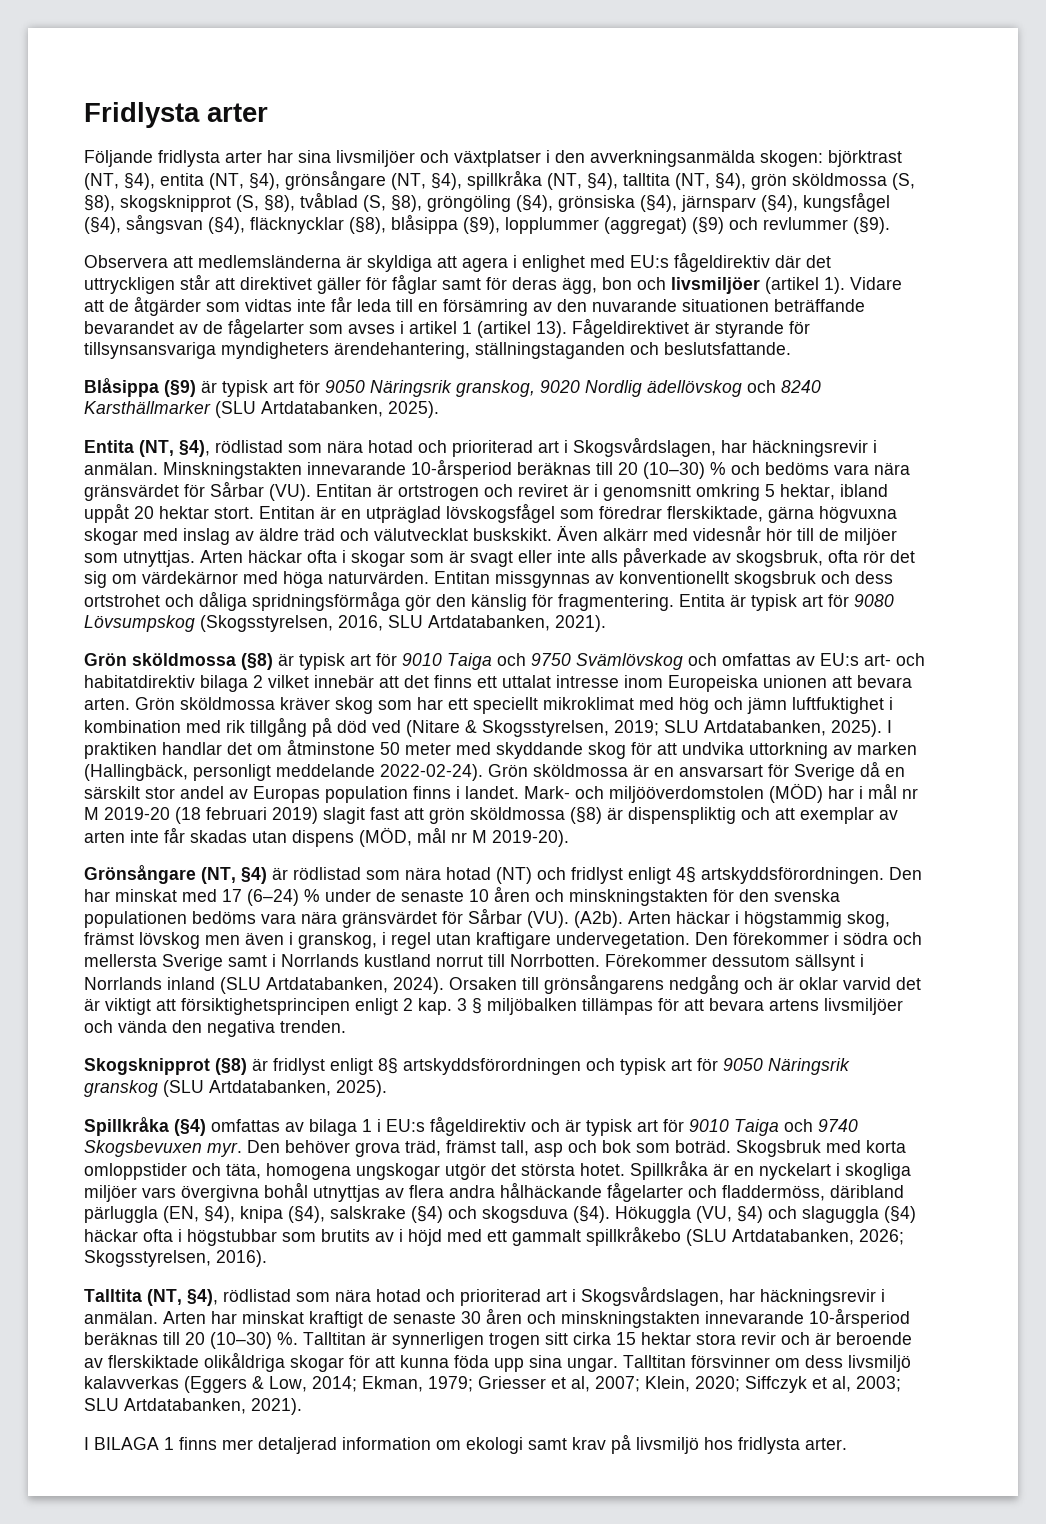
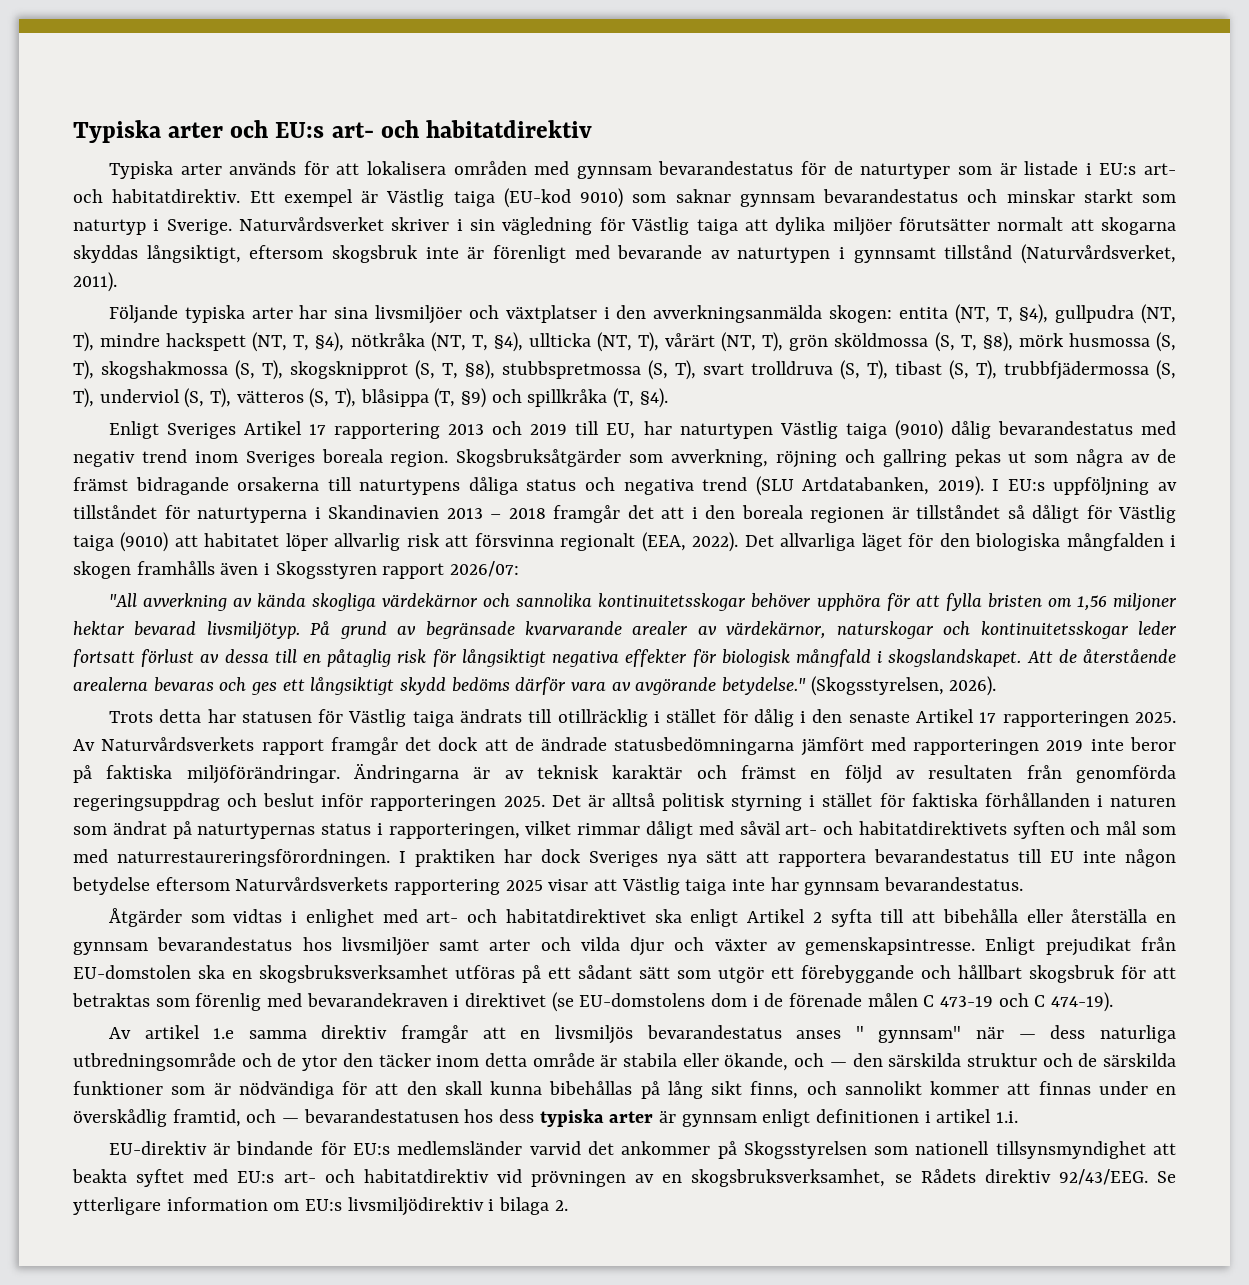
- Fridlysta arter
+ Typiska arter och EU:s art- och habitatdirektiv
+ Typiska arter används för att lokalisera områden med gynnsam bevarandestatus för de naturtyper som är listade i EU:s art- och habitatdirektiv. Ett exempel är Västlig taiga (EU-kod 9010) som saknar gynnsam bevarandestatus och minskar starkt som naturtyp i Sverige. Naturvårdsverket skriver i sin vägledning för Västlig taiga att dylika miljöer förutsätter normalt att skogarna skyddas långsiktigt, eftersom skogsbruk inte är förenligt med bevarande av naturtypen i gynnsamt tillstånd (Naturvårdsverket, 2011).
- Följande fridlysta arter har sina livsmiljöer och växtplatser i den avverkningsanmälda skogen: björktrast (NT, §4), entita (NT, §4), grönsångare (NT, §4), spillkråka (NT, §4), talltita (NT, §4), grön sköldmossa (S, §8), skogsknipprot (S, §8), tvåblad (S, §8), gröngöling (§4), grönsiska (§4), järnsparv (§4), kungsfågel (§4), sångsvan (§4), fläcknycklar (§8), blåsippa (§9), lopplummer (aggregat) (§9) och revlummer (§9).
- Observera att medlemsländerna är skyldiga att agera i enlighet med EU:s fågeldirektiv där det uttryckligen står att direktivet gäller för fåglar samt för deras ägg, bon och livsmiljöer (artikel 1). Vidare att de åtgärder som vidtas inte får leda till en försämring av den nuvarande situationen beträffande bevarandet av de fågelarter som avses i artikel 1 (artikel 13). Fågeldirektivet är styrande för tillsynsansvariga myndigheters ärendehantering, ställningstaganden och beslutsfattande.
- Blåsippa (§9) är typisk art för 9050 Näringsrik granskog, 9020 Nordlig ädellövskog och 8240 Karsthällmarker (SLU Artdatabanken, 2025).
- Entita (NT, §4), rödlistad som nära hotad och prioriterad art i Skogsvårdslagen, har häckningsrevir i anmälan. Minskningstakten innevarande 10-årsperiod beräknas till 20 (10–30) % och bedöms vara nära gränsvärdet för Sårbar (VU). Entitan är ortstrogen och reviret är i genomsnitt omkring 5 hektar, ibland uppåt 20 hektar stort. Entitan är en utpräglad lövskogsfågel som föredrar flerskiktade, gärna högvuxna skogar med inslag av äldre träd och välutvecklat buskskikt. Även alkärr med videsnår hör till de miljöer som utnyttjas. Arten häckar ofta i skogar som är svagt eller inte alls påverkade av skogsbruk, ofta rör det sig om värdekärnor med höga naturvärden. Entitan missgynnas av konventionellt skogsbruk och dess ortstrohet och dåliga spridningsförmåga gör den känslig för fragmentering. Entita är typisk art för 9080 Lövsumpskog (Skogsstyrelsen, 2016, SLU Artdatabanken, 2021).
- Grön sköldmossa (§8) är typisk art för 9010 Taiga och 9750 Svämlövskog och omfattas av EU:s art- och habitatdirektiv bilaga 2 vilket innebär att det finns ett uttalat intresse inom Europeiska unionen att bevara arten. Grön sköldmossa kräver skog som har ett speciellt mikroklimat med hög och jämn luftfuktighet i kombination med rik tillgång på död ved (Nitare & Skogsstyrelsen, 2019; SLU Artdatabanken, 2025). I praktiken handlar det om åtminstone 50 meter med skyddande skog för att undvika uttorkning av marken (Hallingbäck, personligt meddelande 2022-02-24). Grön sköldmossa är en ansvarsart för Sverige då en särskilt stor andel av Europas population finns i landet. Mark- och miljööverdomstolen (MÖD) har i mål nr M 2019-20 (18 februari 2019) slagit fast att grön sköldmossa (§8) är dispenspliktig och att exemplar av arten inte får skadas utan dispens (MÖD, mål nr M 2019-20).
- Grönsångare (NT, §4) är rödlistad som nära hotad (NT) och fridlyst enligt 4§ artskyddsförordningen. Den har minskat med 17 (6–24) % under de senaste 10 åren och minskningstakten för den svenska populationen bedöms vara nära gränsvärdet för Sårbar (VU). (A2b). Arten häckar i högstammig skog, främst lövskog men även i granskog, i regel utan kraftigare undervegetation. Den förekommer i södra och mellersta Sverige samt i Norrlands kustland norrut till Norrbotten. Förekommer dessutom sällsynt i Norrlands inland (SLU Artdatabanken, 2024). Orsaken till grönsångarens nedgång och är oklar varvid det är viktigt att försiktighetsprincipen enligt 2 kap. 3 § miljöbalken tillämpas för att bevara artens livsmiljöer och vända den negativa trenden.
- Skogsknipprot (§8) är fridlyst enligt 8§ artskyddsförordningen och typisk art för 9050 Näringsrik granskog (SLU Artdatabanken, 2025).
- Spillkråka (§4) omfattas av bilaga 1 i EU:s fågeldirektiv och är typisk art för 9010 Taiga och 9740 Skogsbevuxen myr. Den behöver grova träd, främst tall, asp och bok som boträd. Skogsbruk med korta omloppstider och täta, homogena ungskogar utgör det största hotet. Spillkråka är en nyckelart i skogliga miljöer vars övergivna bohål utnyttjas av flera andra hålhäckande fågelarter och fladdermöss, däribland pärluggla (EN, §4), knipa (§4), salskrake (§4) och skogsduva (§4). Hökuggla (VU, §4) och slaguggla (§4) häckar ofta i högstubbar som brutits av i höjd med ett gammalt spillkråkebo (SLU Artdatabanken, 2026; Skogsstyrelsen, 2016).
- Talltita (NT, §4), rödlistad som nära hotad och prioriterad art i Skogsvårdslagen, har häckningsrevir i anmälan. Arten har minskat kraftigt de senaste 30 åren och minskningstakten innevarande 10-årsperiod beräknas till 20 (10–30) %. Talltitan är synnerligen trogen sitt cirka 15 hektar stora revir och är beroende av flerskiktade olikåldriga skogar för att kunna föda upp sina ungar. Talltitan försvinner om dess livsmiljö kalavverkas (Eggers & Low, 2014; Ekman, 1979; Griesser et al, 2007; Klein, 2020; Siffczyk et al, 2003; SLU Artdatabanken, 2021).
- I BILAGA 1 finns mer detaljerad information om ekologi samt krav på livsmiljö hos fridlysta arter.
+ Följande typiska arter har sina livsmiljöer och växtplatser i den avverkningsanmälda skogen: entita (NT, T, §4), gullpudra (NT, T), mindre hackspett (NT, T, §4), nötkråka (NT, T, §4), ullticka (NT, T), vårärt (NT, T), grön sköldmossa (S, T, §8), mörk husmossa (S, T), skogshakmossa (S, T), skogsknipprot (S, T, §8), stubbspretmossa (S, T), svart trolldruva (S, T), tibast (S, T), trubbfjädermossa (S, T), underviol (S, T), vätteros (S, T), blåsippa (T, §9) och spillkråka (T, §4).
+ Enligt Sveriges Artikel 17 rapportering 2013 och 2019 till EU, har naturtypen Västlig taiga (9010) dålig bevarandestatus med negativ trend inom Sveriges boreala region. Skogsbruksåtgärder som avverkning, röjning och gallring pekas ut som några av de främst bidragande orsakerna till naturtypens dåliga status och negativa trend (SLU Artdatabanken, 2019). I EU:s uppföljning av tillståndet för naturtyperna i Skandinavien 2013 – 2018 framgår det att i den boreala regionen är tillståndet så dåligt för Västlig taiga (9010) att habitatet löper allvarlig risk att försvinna regionalt (EEA, 2022). Det allvarliga läget för den biologiska mångfalden i skogen framhålls även i Skogsstyren rapport 2026/07:
+ "All avverkning av kända skogliga värdekärnor och sannolika kontinuitetsskogar behöver upphöra för att fylla bristen om 1,56 miljoner hektar bevarad livsmiljötyp. På grund av begränsade kvarvarande arealer av värdekärnor, naturskogar och kontinuitetsskogar leder fortsatt förlust av dessa till en påtaglig risk för långsiktigt negativa effekter för biologisk mångfald i skogslandskapet. Att de återstående arealerna bevaras och ges ett långsiktigt skydd bedöms därför vara av avgörande betydelse." (Skogsstyrelsen, 2026).
+ Trots detta har statusen för Västlig taiga ändrats till otillräcklig i stället för dålig i den senaste Artikel 17 rapporteringen 2025. Av Naturvårdsverkets rapport framgår det dock att de ändrade statusbedömningarna jämfört med rapporteringen 2019 inte beror på faktiska miljöförändringar. Ändringarna är av teknisk karaktär och främst en följd av resultaten från genomförda regeringsuppdrag och beslut inför rapporteringen 2025. Det är alltså politisk styrning i stället för faktiska förhållanden i naturen som ändrat på naturtypernas status i rapporteringen, vilket rimmar dåligt med såväl art- och habitatdirektivets syften och mål som med naturrestaureringsförordningen. I praktiken har dock Sveriges nya sätt att rapportera bevarandestatus till EU inte någon betydelse eftersom Naturvårdsverkets rapportering 2025 visar att Västlig taiga inte har gynnsam bevarandestatus.
+ Åtgärder som vidtas i enlighet med art- och habitatdirektivet ska enligt Artikel 2 syfta till att bibehålla eller återställa en gynnsam bevarandestatus hos livsmiljöer samt arter och vilda djur och växter av gemenskapsintresse. Enligt prejudikat från EU-domstolen ska en skogsbruksverksamhet utföras på ett sådant sätt som utgör ett förebyggande och hållbart skogsbruk för att betraktas som förenlig med bevarandekraven i direktivet (se EU-domstolens dom i de förenade målen C 473-19 och C 474-19).
+ Av artikel 1.e samma direktiv framgår att en livsmiljös bevarandestatus anses " gynnsam" när — dess naturliga utbredningsområde och de ytor den täcker inom detta område är stabila eller ökande, och — den särskilda struktur och de särskilda funktioner som är nödvändiga för att den skall kunna bibehållas på lång sikt finns, och sannolikt kommer att finnas under en överskådlig framtid, och — bevarandestatusen hos dess typiska arter är gynnsam enligt definitionen i artikel 1.i.
+ EU-direktiv är bindande för EU:s medlemsländer varvid det ankommer på Skogsstyrelsen som nationell tillsynsmyndighet att beakta syftet med EU:s art- och habitatdirektiv vid prövningen av en skogsbruksverksamhet, se Rådets direktiv 92/43/EEG. Se ytterligare information om EU:s livsmiljödirektiv i bilaga 2.

